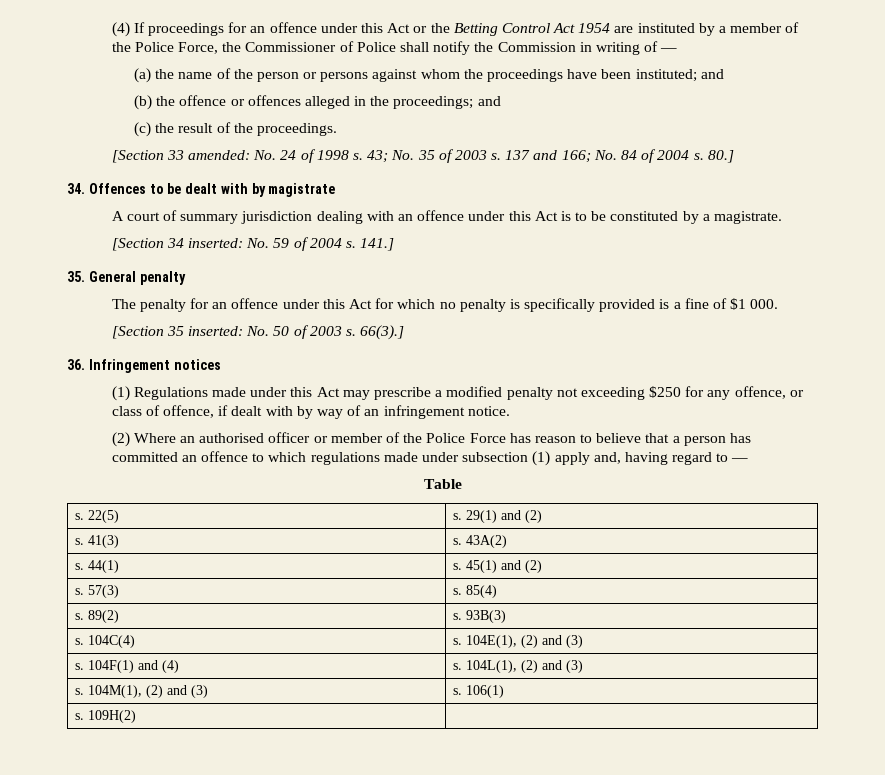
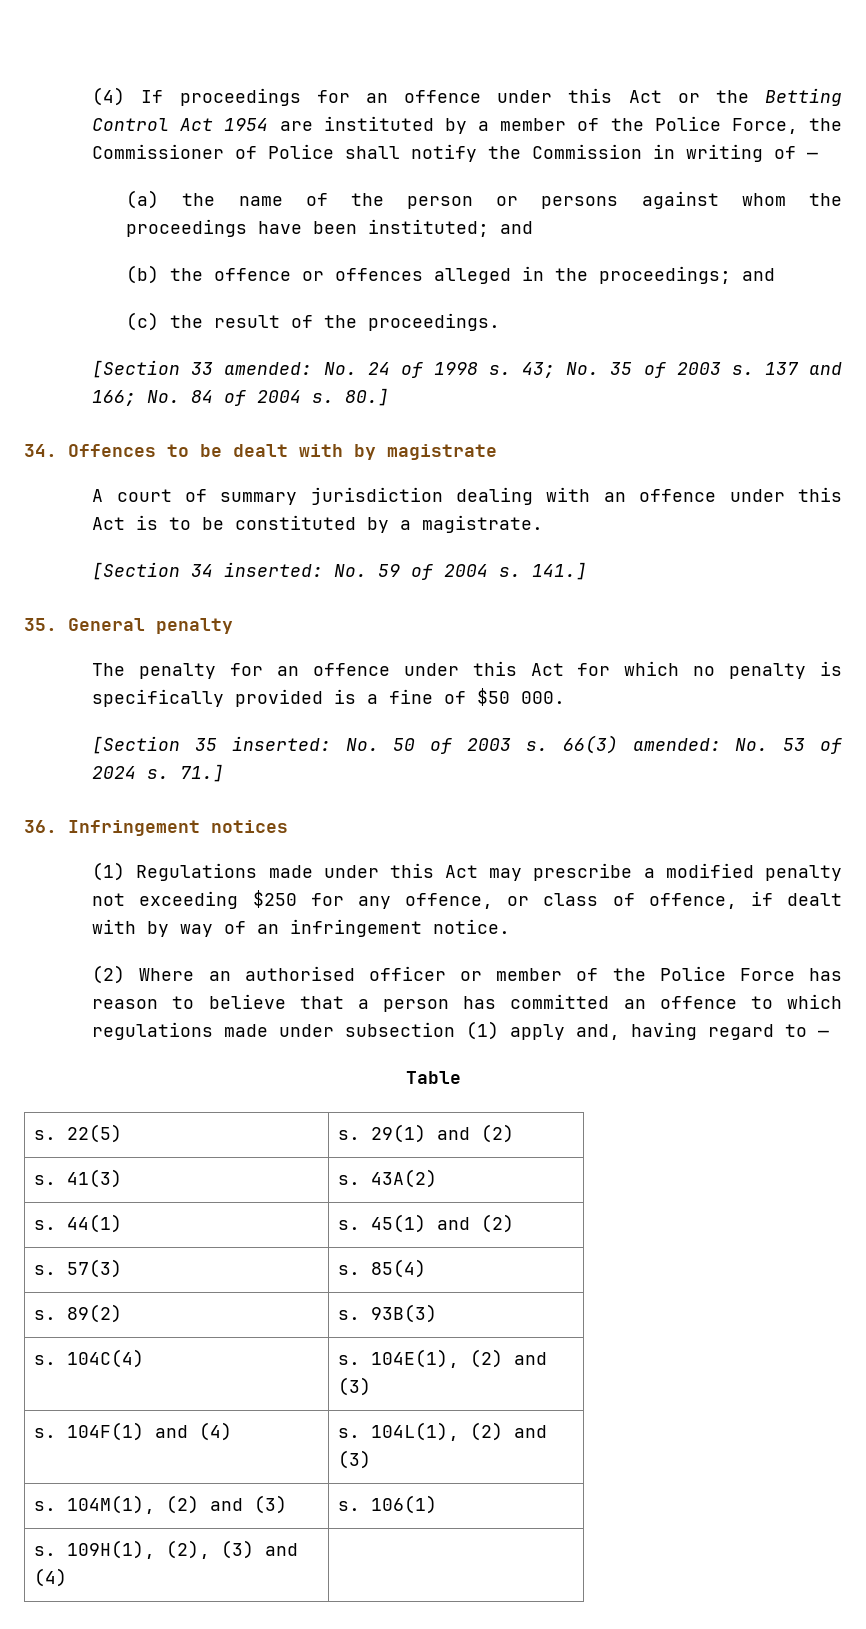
- The penalty for an offence under this Act for which no penalty is specifically provided is a fine of $1 000.
+ The penalty for an offence under this Act for which no penalty is specifically provided is a fine of $50 000.
- 66(3).]
+ 66(3) amended: No. 53 of 2024 s. 71.]
- s. 109H(2) |
+ s. 109H(1), (2), (3) and (4) |

